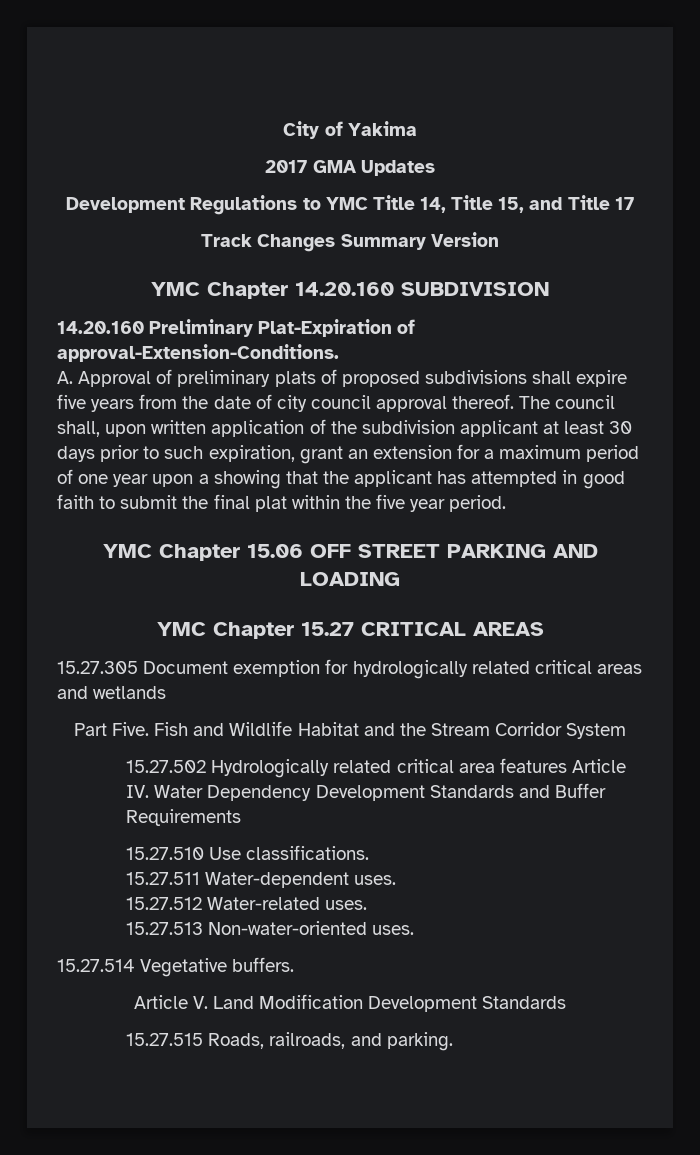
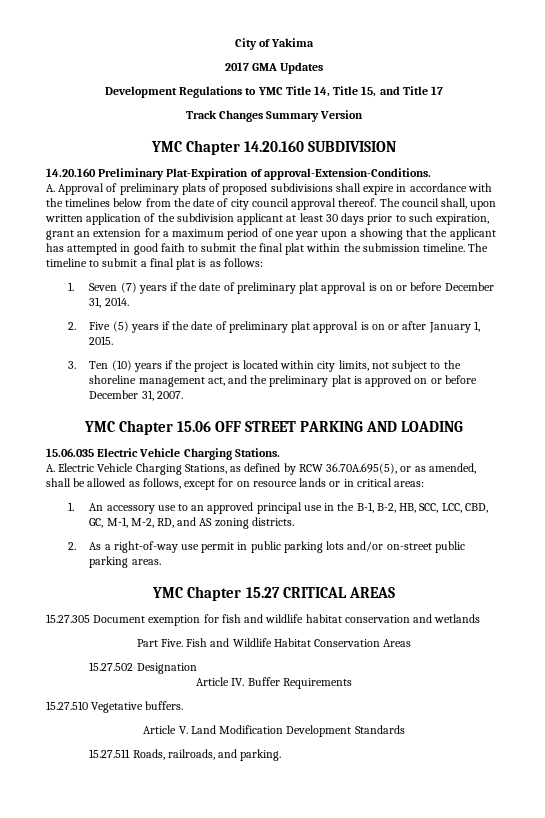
- A. Approval of preliminary plats of proposed subdivisions shall expire five years from the date of city council approval thereof.
+ A. Approval of preliminary plats of proposed subdivisions shall expire in accordance with the timelines below from the date of city council approval thereof.
- The council shall, upon written application of the subdivision applicant at least 30 days prior to such expiration, grant an extension for a maximum period of one year upon a showing that the applicant has attempted in good faith to submit the final plat within the five year period.
+ The council shall, upon written application of the subdivision applicant at least 30 days prior to such expiration, grant an extension for a maximum period of one year upon a showing that the applicant has attempted in good faith to submit the final plat within the submission timeline. The timeline to submit a final plat is as follows:
+ 1. Seven (7) years if the date of preliminary plat approval is on or before December 31, 2014.
+ 2. Five (5) years if the date of preliminary plat approval is on or after January 1, 2015.
+ 3. Ten (10) years if the project is located within city limits, not subject to the shoreline management act, and the preliminary plat is approved on or before December 31, 2007.
+ 15.06.035 Electric Vehicle Charging Stations.
+ A. Electric Vehicle Charging Stations, as defined by RCW 36.70A.695(5), or as amended, shall be allowed as follows, except for on resource lands or in critical areas:
+ 1. An accessory use to an approved principal use in the B-1, B-2, HB, SCC, LCC, CBD, GC, M-1, M-2, RD, and AS zoning districts.
+ 2. As a right-of-way use permit in public parking lots and/or on-street public parking areas.
- 15.27.305 Document exemption for hydrologically related critical areas and wetlands
+ 15.27.305 Document exemption for fish and wildlife habitat conservation and wetlands
- Fish and Wildlife Habitat and the Stream Corridor System
- 15.27.502 Hydrologically related critical area features Article IV. Water Dependency Development Standards and Buffer Requirements
- 15.27.510 Use classifications.
- 15.27.511 Water-dependent uses.
- 15.27.512 Water-related uses.
- 15.27.513 Non-water-oriented uses.
- 15.27.514 Vegetative buffers.
+ Fish and Wildlife Habitat Conservation Areas
+ 15.27.502 Designation
+ Article IV. Buffer Requirements
+ 15.27.510 Vegetative buffers.
- 15.27.515 Roads, railroads, and parking.
+ 15.27.511 Roads, railroads, and parking.

